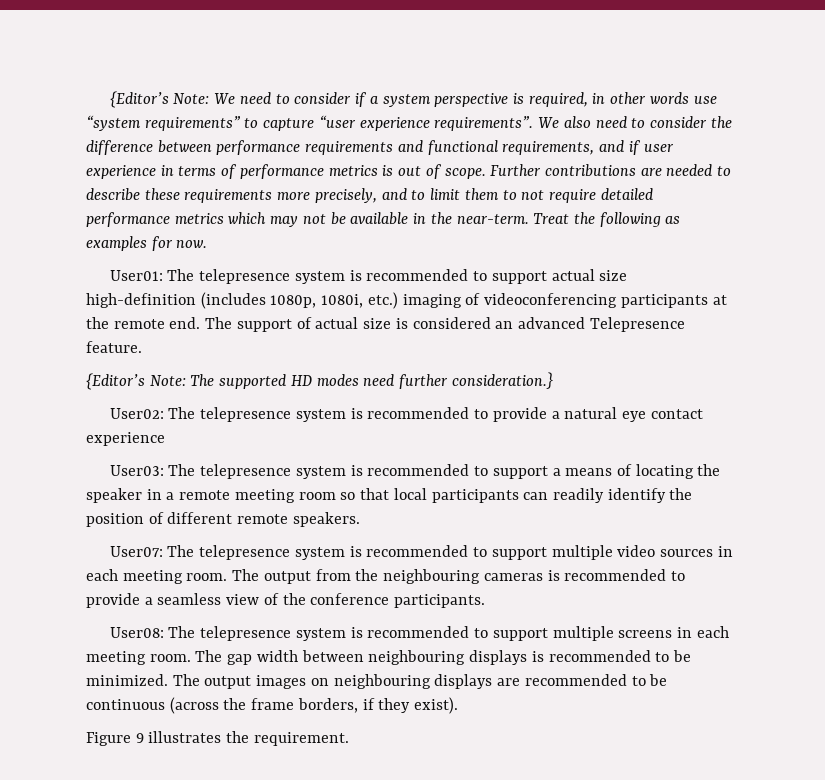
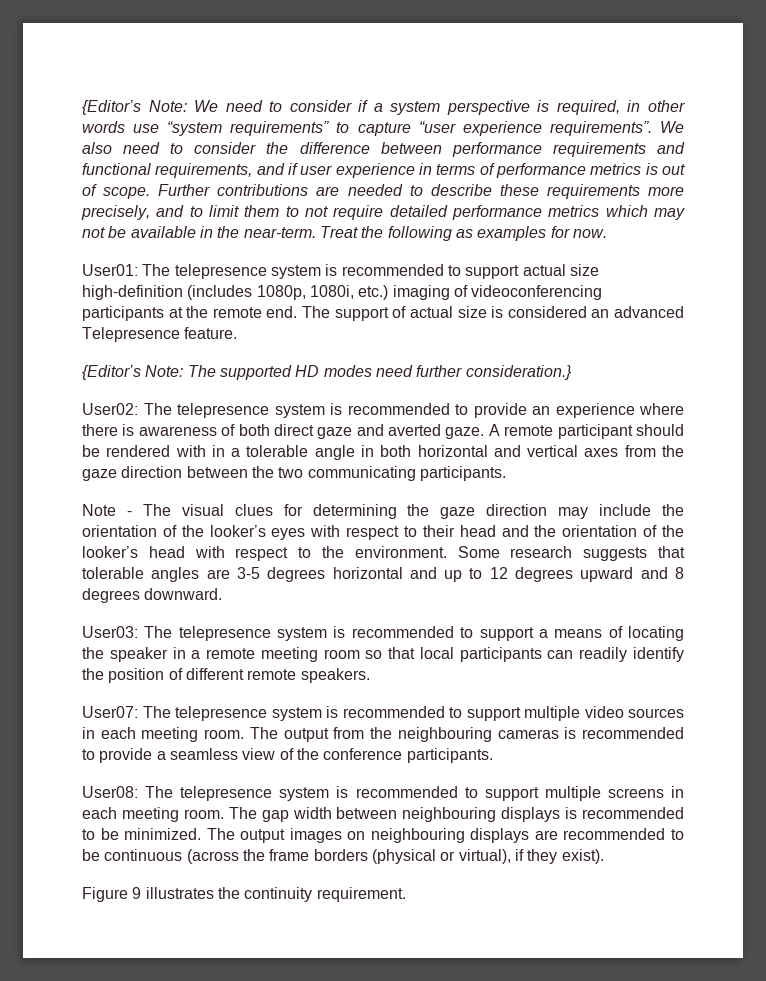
- User02: The telepresence system is recommended to provide a natural eye contact experience
+ User02: The telepresence system is recommended to provide an experience where there is awareness of both direct gaze and averted gaze. A remote participant should be rendered with in a tolerable angle in both horizontal and vertical axes from the gaze direction between the two communicating participants.
+ Note - The visual clues for determining the gaze direction may include the orientation of the looker’s eyes with respect to their head and the orientation of the looker’s head with respect to the environment. Some research suggests that tolerable angles are 3-5 degrees horizontal and up to 12 degrees upward and 8 degrees downward.
- The output images on neighbouring displays are recommended to be continuous (across the frame borders, if they exist).
+ The output images on neighbouring displays are recommended to be continuous (across the frame borders (physical or virtual), if they exist).
- Figure 9 illustrates the requirement.
+ Figure 9 illustrates the continuity requirement.

